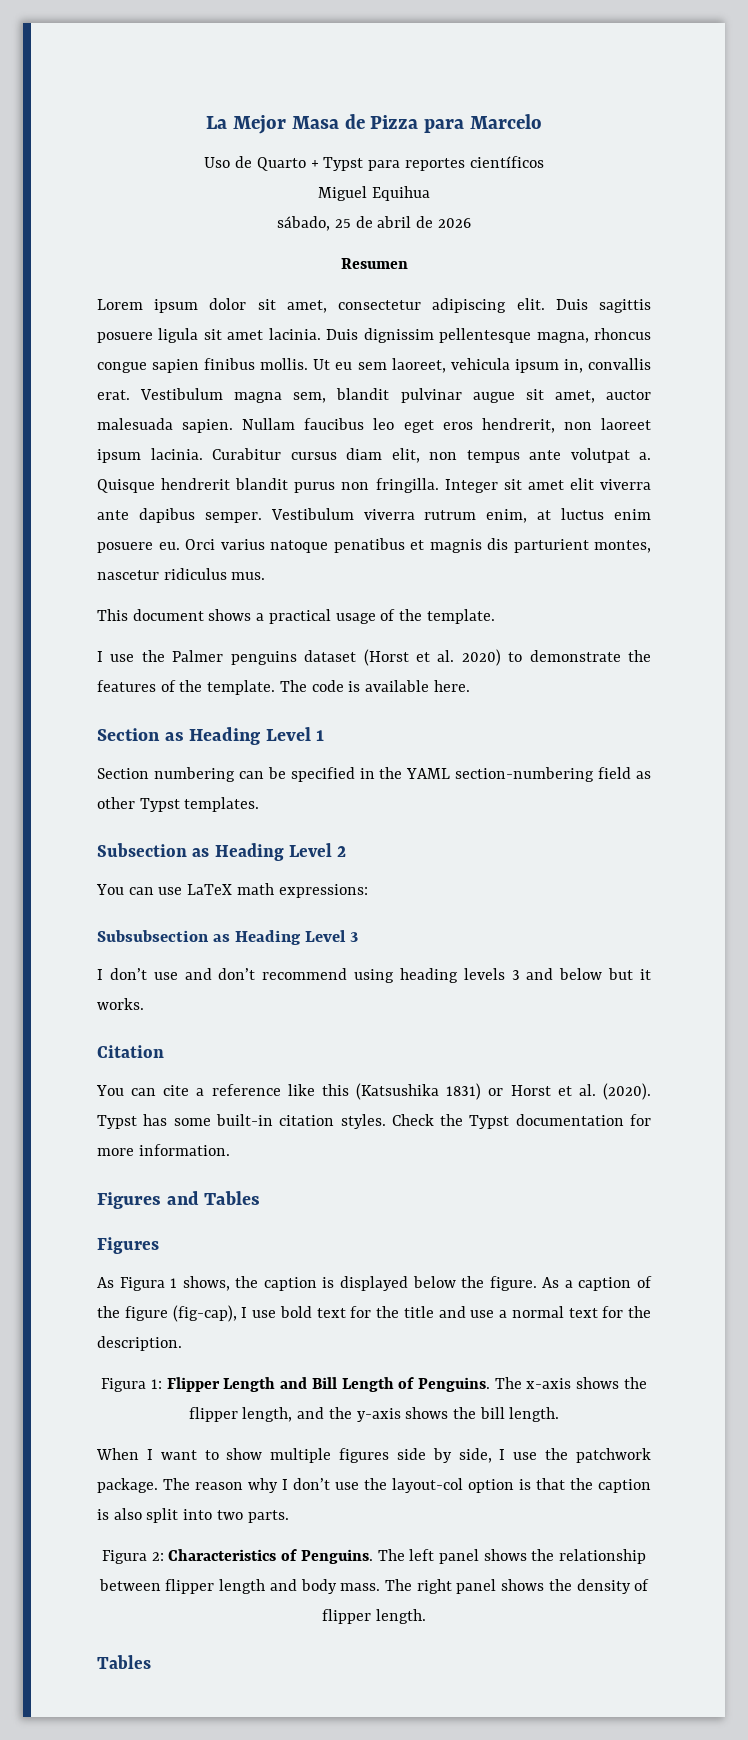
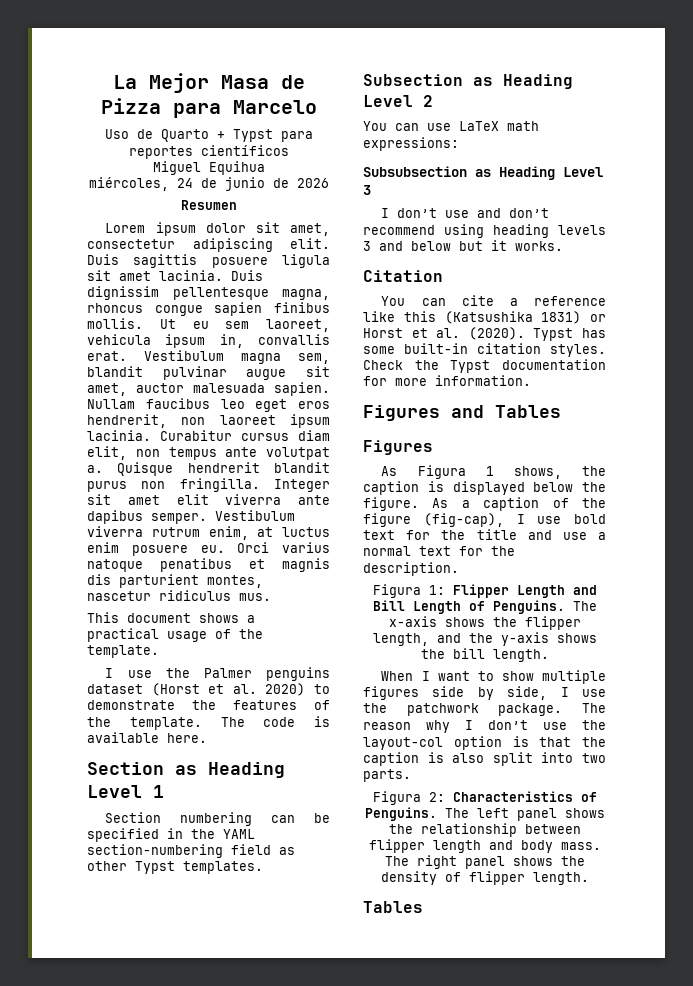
- sábado, 25 de abril de 2026
+ miércoles, 24 de junio de 2026

